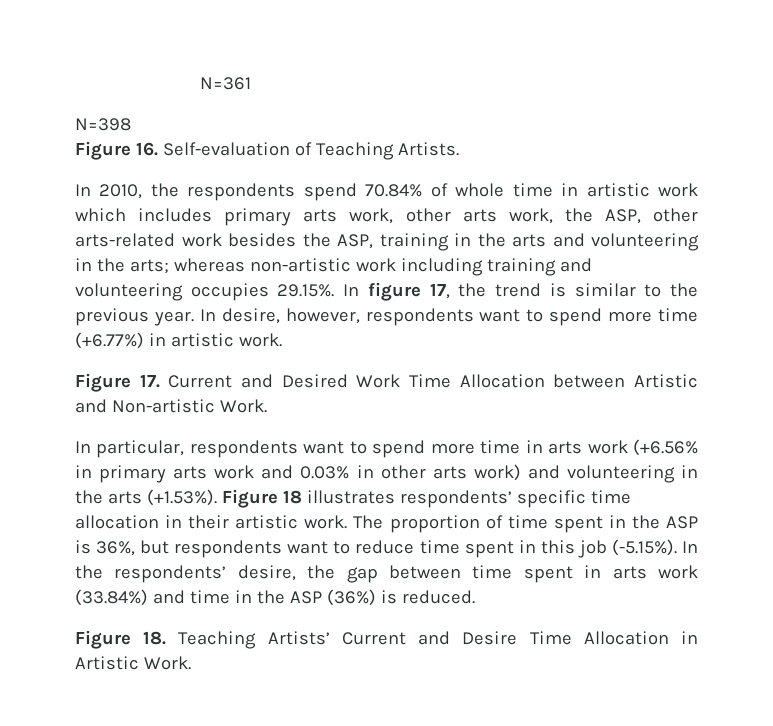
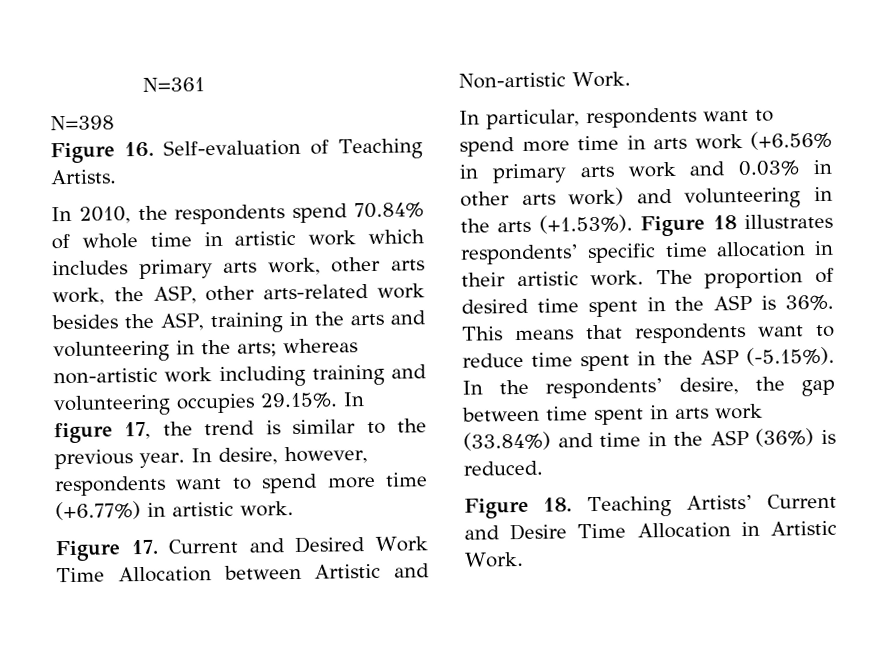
- The proportion of time spent in the ASP is 36%, but respondents want to reduce time spent in this job (-5.15%). In the respondents’ desire, the gap between time spent in arts work (33.84%) and time in the ASP (36%) is reduced.
+ The proportion of desired time spent in the ASP is 36%. This means that respondents want to reduce time spent in the ASP (-5.15%). In the respondents’ desire, the gap between time spent in arts work (33.84%) and time in the ASP (36%) is reduced.

